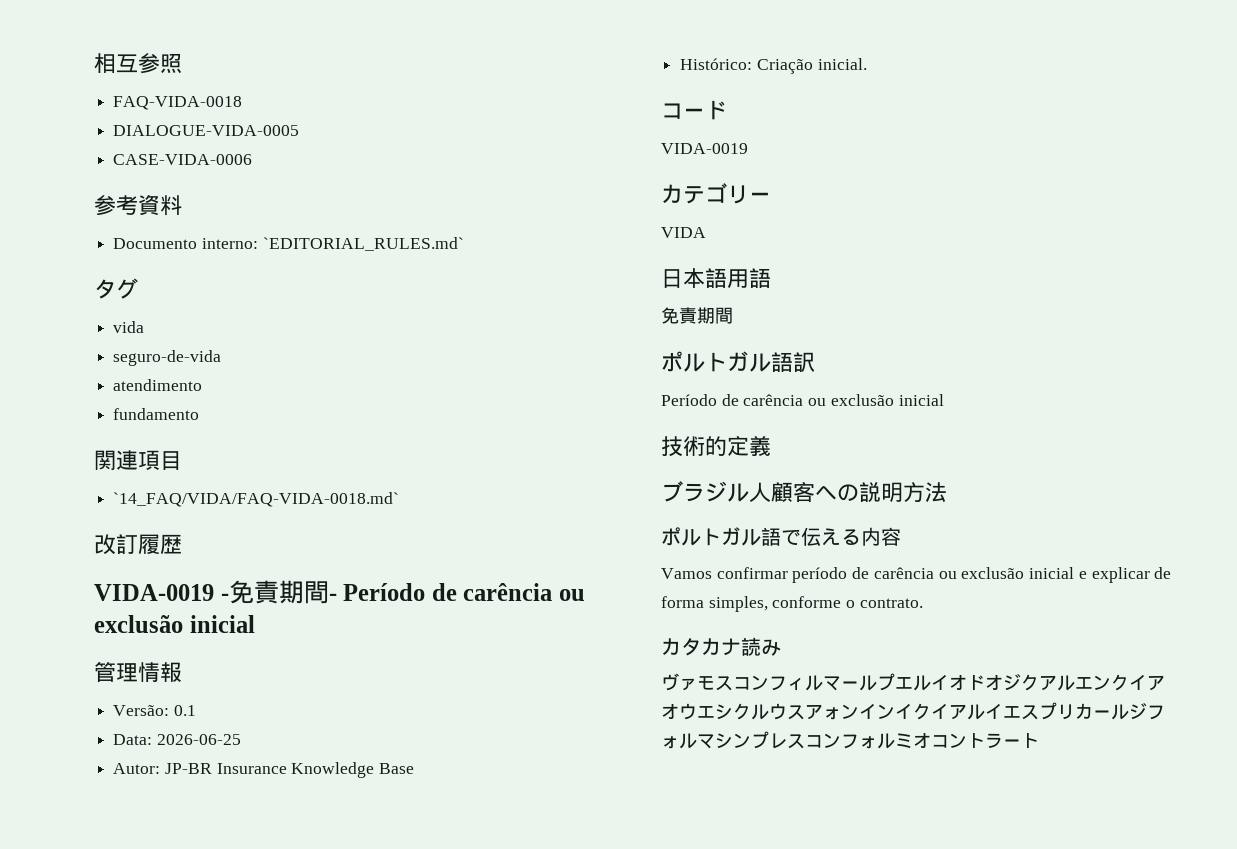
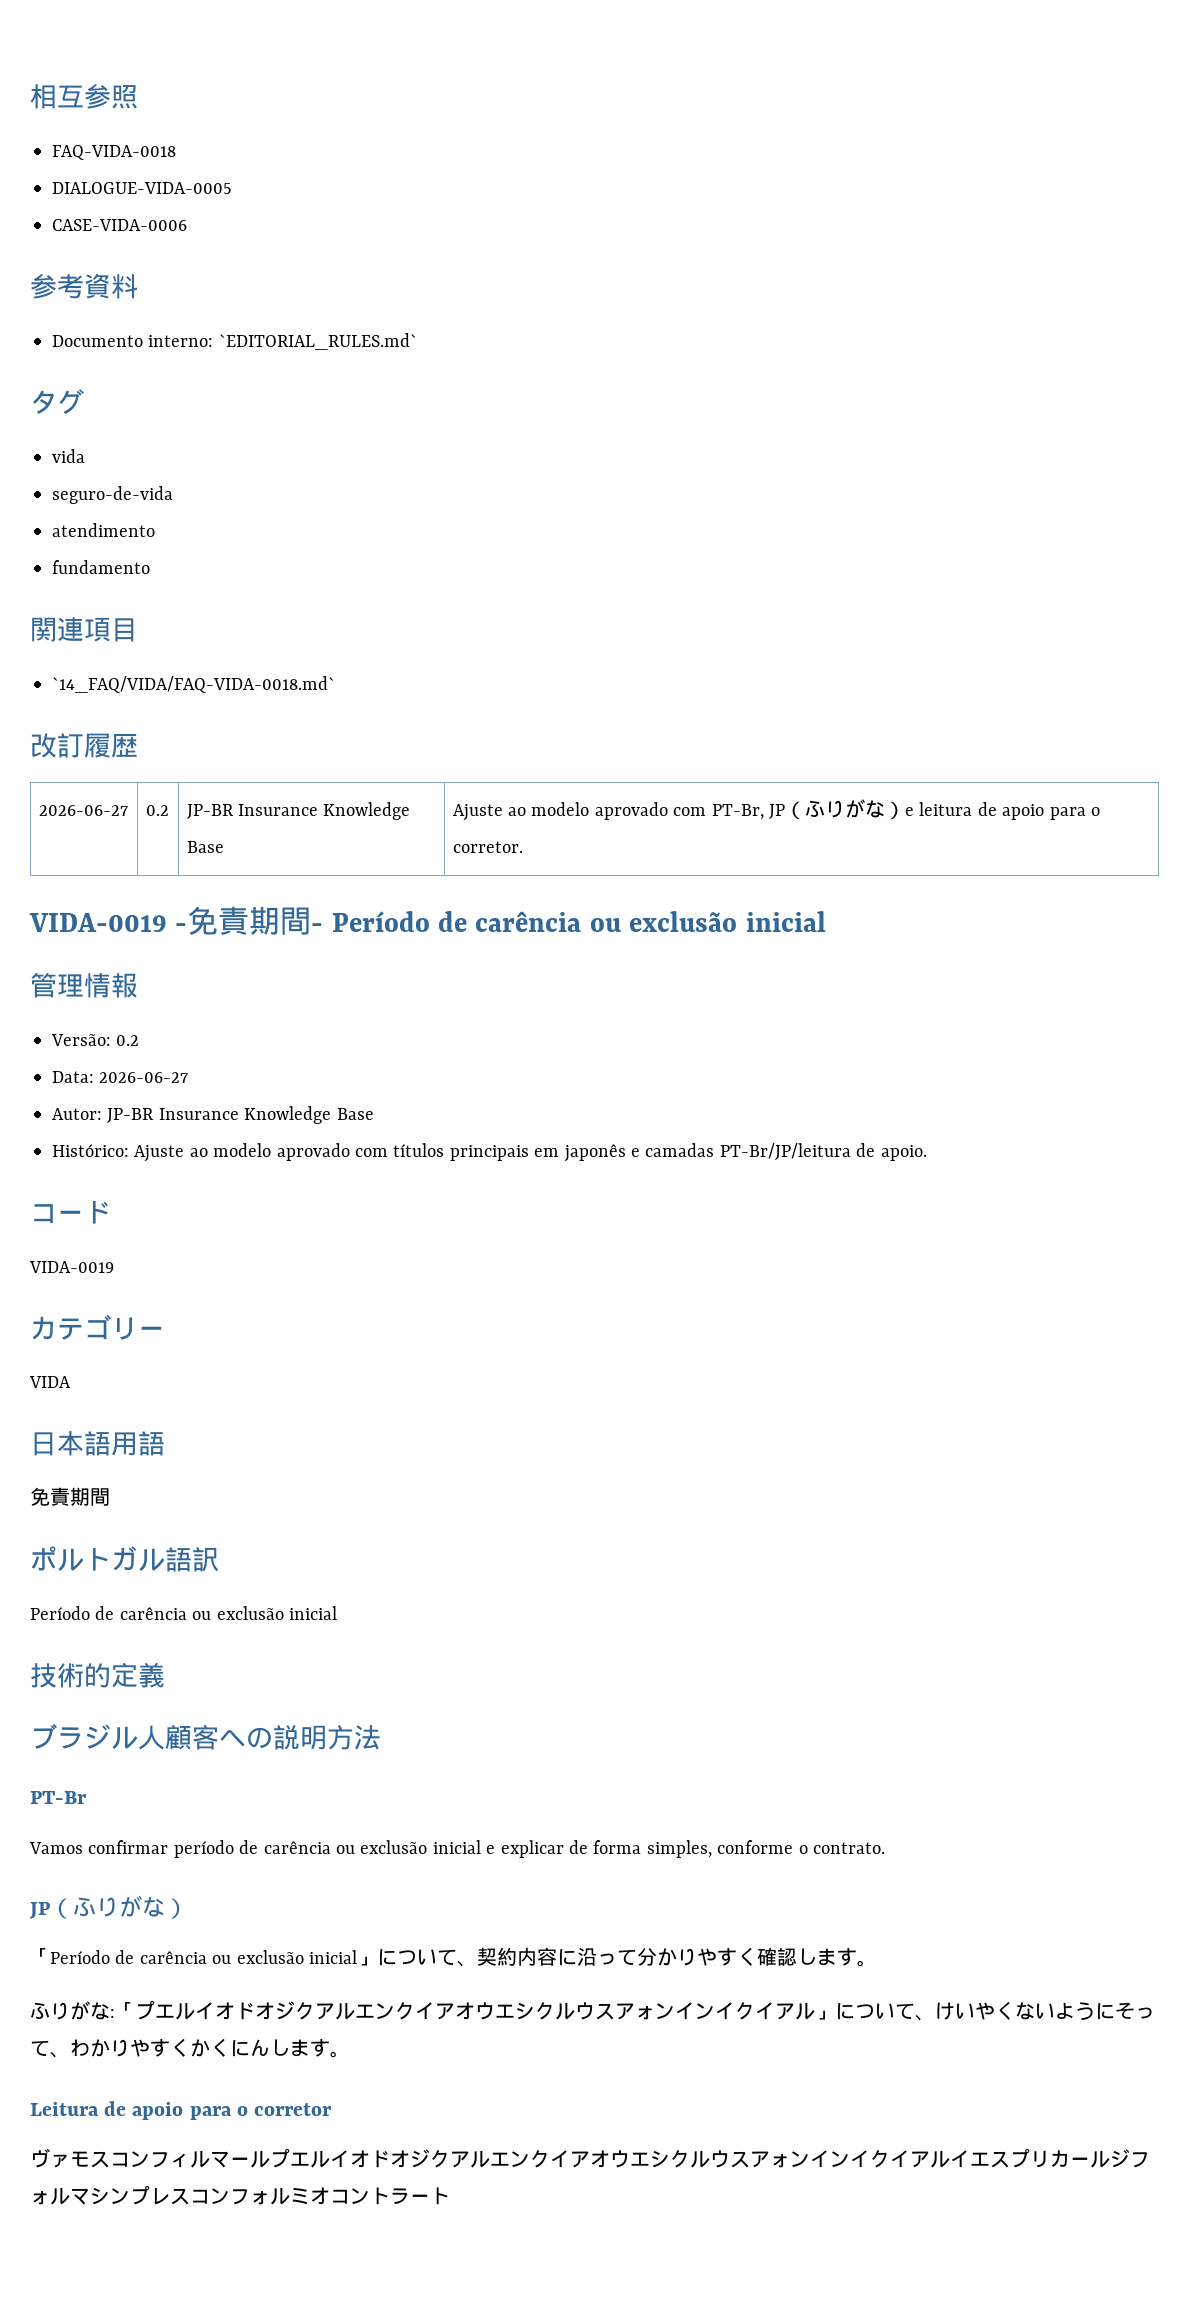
+ 2026-06-27 | 0.2 | JP-BR Insurance Knowledge Base | Ajuste ao modelo aprovado com PT-Br, JP（ふりがな）e leitura de apoio para o corretor.
- Versão: 0.1
+ Versão: 0.2
- Data: 2026-06-25
+ Data: 2026-06-27
- Histórico: Criação inicial.
+ Histórico: Ajuste ao modelo aprovado com títulos principais em japonês e camadas PT-Br/JP/leitura de apoio.
- ポルトガル語で伝える内容
+ PT-Br
  Vamos confirmar período de carência ou exclusão inicial e explicar de forma simples, conforme o contrato.
- カタカナ読み
+ JP（ふりがな）
+ 「Período de carência ou exclusão inicial」について、契約内容に沿って分かりやすく確認します。
+ ふりがな:「プエルイオドオジクアルエンクイアオウエシクルウスアォンインイクイアル」について、けいやくないようにそって、わかりやすくかくにんします。
+ Leitura de apoio para o corretor

